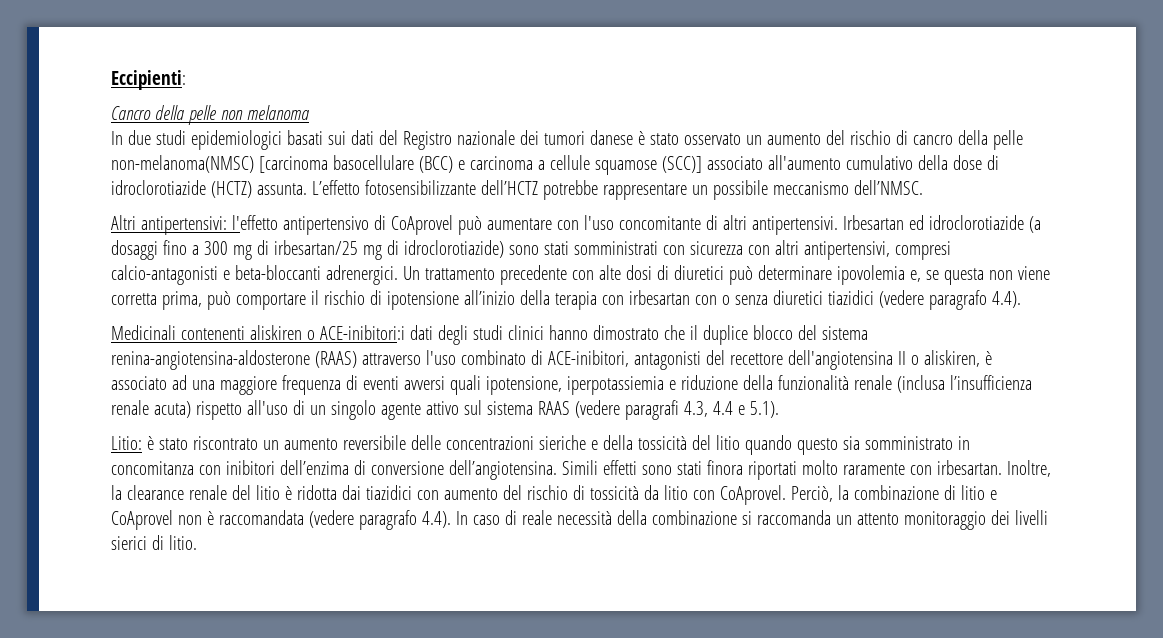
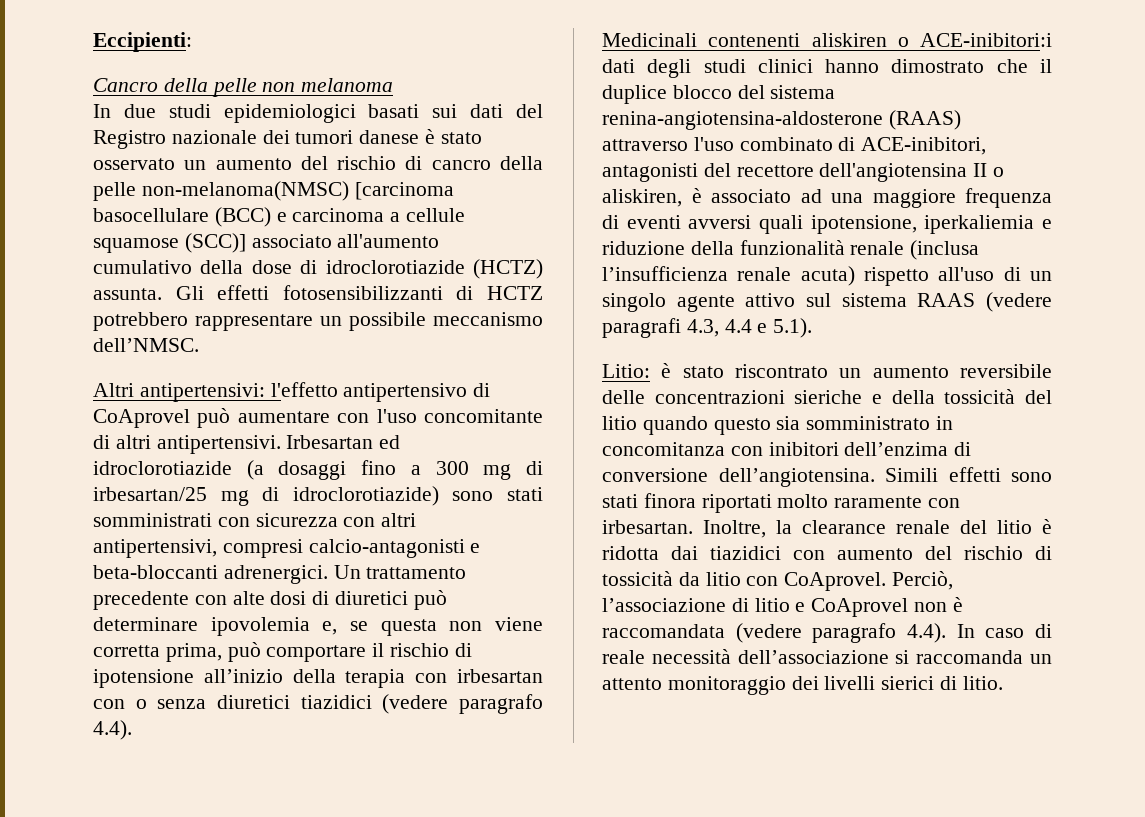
- L’effetto fotosensibilizzante dell’HCTZ potrebbe rappresentare un possibile meccanismo dell’NMSC.
+ Gli effetti fotosensibilizzanti di HCTZ potrebbero rappresentare un possibile meccanismo dell’NMSC.
- Medicinali contenenti aliskiren o ACE-inibitori:i dati degli studi clinici hanno dimostrato che il duplice blocco del sistema renina-angiotensina-aldosterone (RAAS) attraverso l'uso combinato di ACE-inibitori, antagonisti del recettore dell'angiotensina II o aliskiren, è associato ad una maggiore frequenza di eventi avversi quali ipotensione, iperpotassiemia e riduzione della funzionalità renale (inclusa l’insufficienza renale acuta) rispetto all'uso di un singolo agente attivo sul sistema RAAS (vedere paragrafi 4.3, 4.4 e 5.1).
+ Medicinali contenenti aliskiren o ACE-inibitori:i dati degli studi clinici hanno dimostrato che il duplice blocco del sistema renina-angiotensina-aldosterone (RAAS) attraverso l'uso combinato di ACE-inibitori, antagonisti del recettore dell'angiotensina II o aliskiren, è associato ad una maggiore frequenza di eventi avversi quali ipotensione, iperkaliemia e riduzione della funzionalità renale (inclusa l’insufficienza renale acuta) rispetto all'uso di un singolo agente attivo sul sistema RAAS (vedere paragrafi 4.3, 4.4 e 5.1).
- Perciò, la combinazione di litio e CoAprovel non è raccomandata (vedere paragrafo 4.4). In caso di reale necessità della combinazione si raccomanda un attento monitoraggio dei livelli sierici di litio.
+ Perciò, l’associazione di litio e CoAprovel non è raccomandata (vedere paragrafo 4.4). In caso di reale necessità dell’associazione si raccomanda un attento monitoraggio dei livelli sierici di litio.

